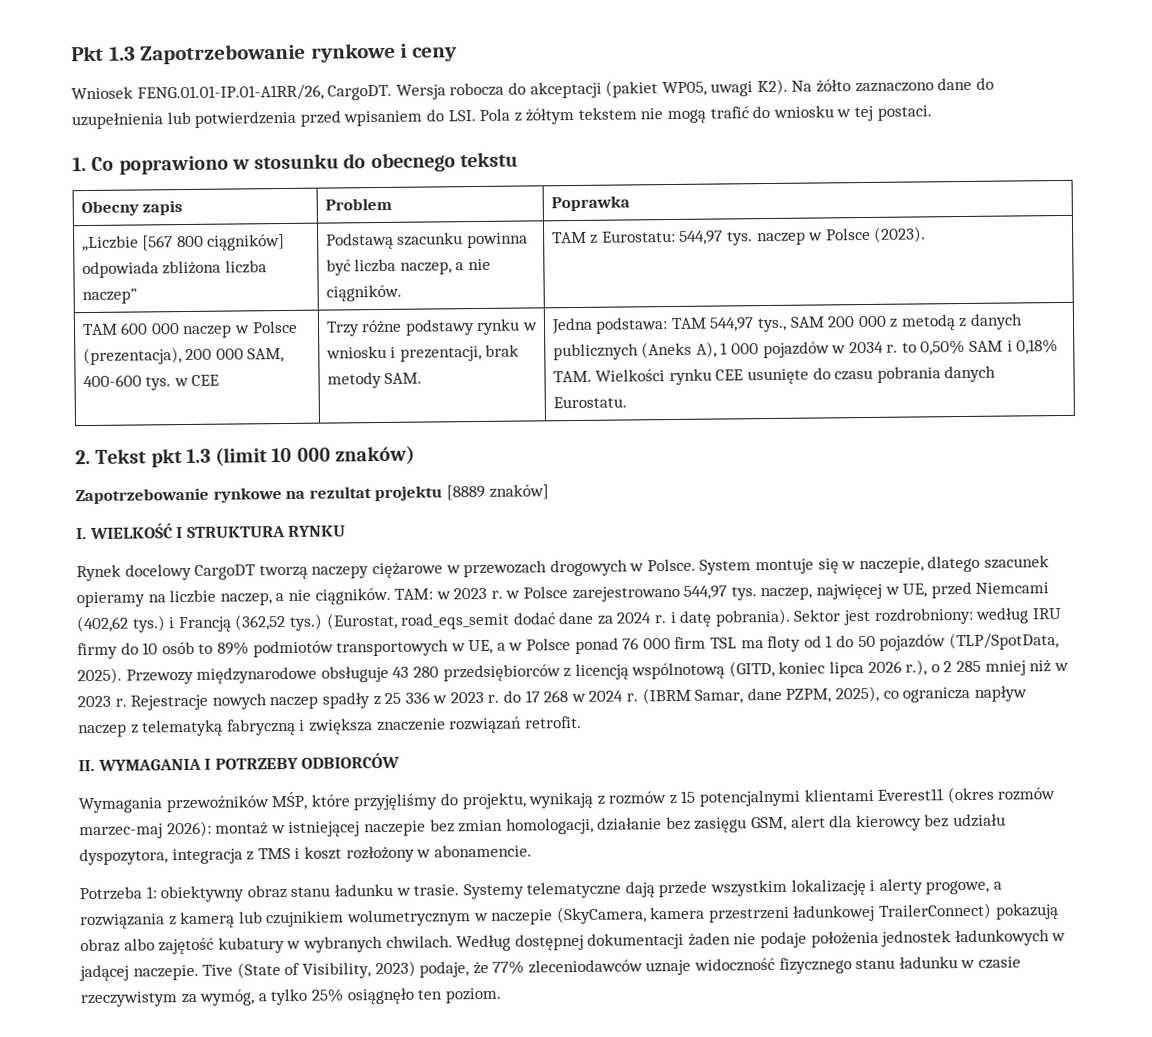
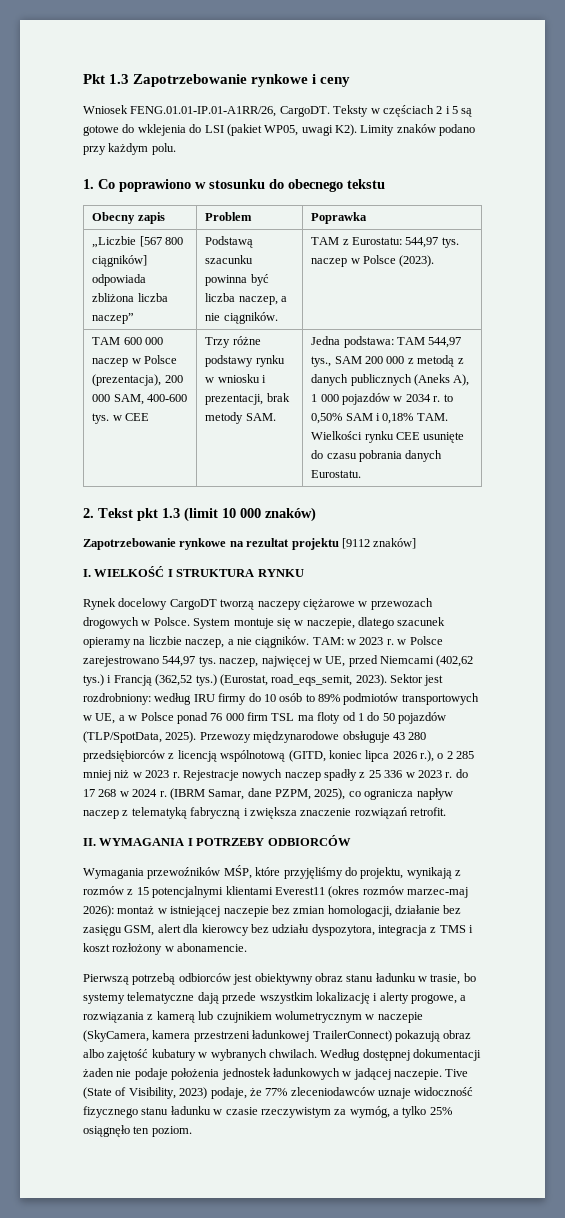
- Wersja robocza do akceptacji (pakiet WP05, uwagi K2). Na żółto zaznaczono dane do uzupełnienia lub potwierdzenia przed wpisaniem do LSI. Pola z żółtym tekstem nie mogą trafić do wniosku w tej postaci.
+ Teksty w częściach 2 i 5 są gotowe do wklejenia do LSI (pakiet WP05, uwagi K2). Limity znaków podano przy każdym polu.
- Zapotrzebowanie rynkowe na rezultat projektu [8889 znaków]
+ Zapotrzebowanie rynkowe na rezultat projektu [9112 znaków]
- (Eurostat, road_eqs_semit dodać dane za 2024 r. i datę pobrania).
+ (Eurostat, road_eqs_semit, 2023).
- Potrzeba 1: obiektywny obraz stanu ładunku w trasie. Systemy telematyczne dają przede wszystkim lokalizację i alerty progowe, a rozwiązania z kamerą lub czujnikiem wolumetrycznym w naczepie (SkyCamera, kamera przestrzeni ładunkowej TrailerConnect) pokazują obraz albo zajętość kubatury w wybranych chwilach.
+ Pierwszą potrzebą odbiorców jest obiektywny obraz stanu ładunku w trasie, bo systemy telematyczne dają przede wszystkim lokalizację i alerty progowe, a rozwiązania z kamerą lub czujnikiem wolumetrycznym w naczepie (SkyCamera, kamera przestrzeni ładunkowej TrailerConnect) pokazują obraz albo zajętość kubatury w wybranych chwilach.

